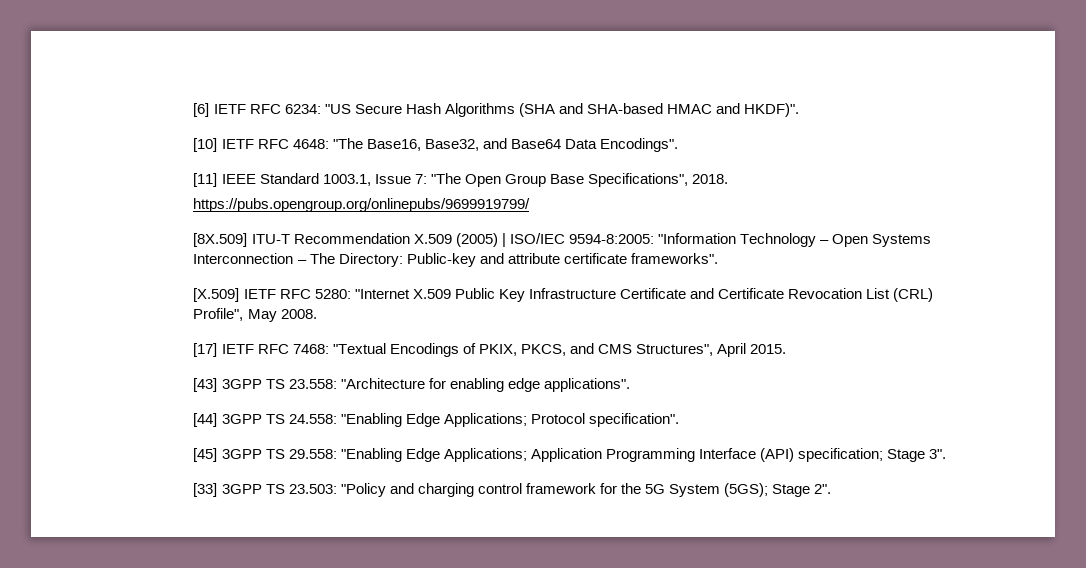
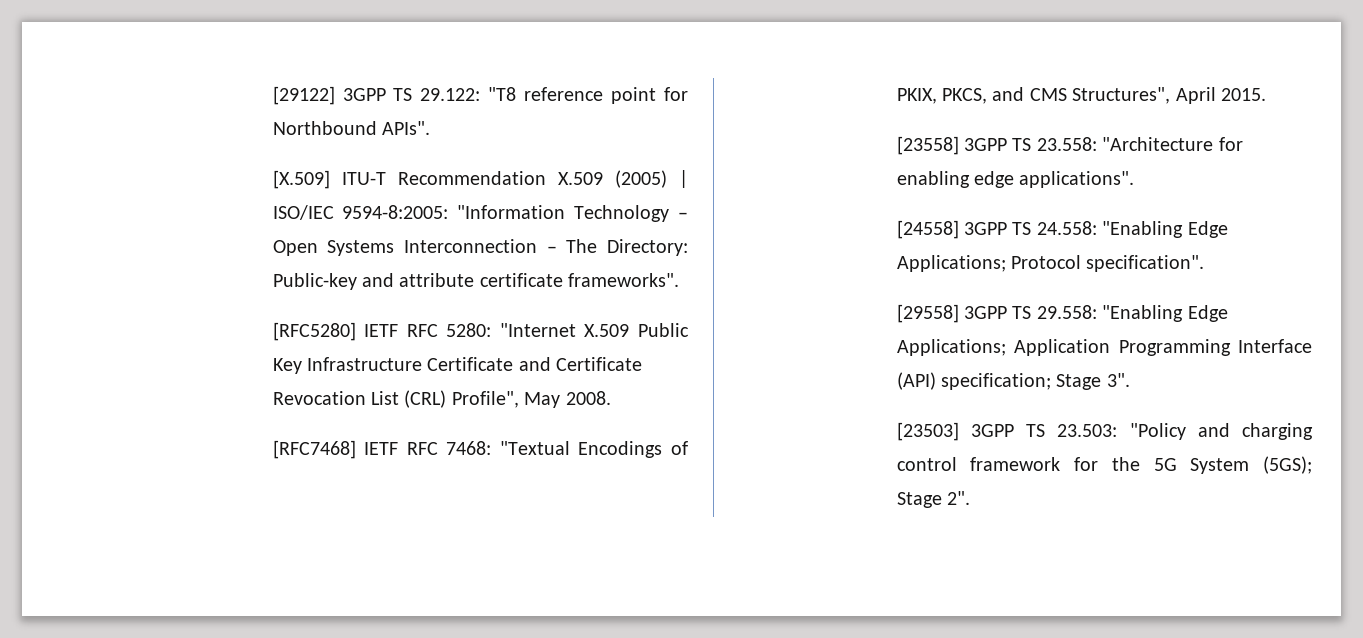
- [6] IETF RFC 6234: "US Secure Hash Algorithms (SHA and SHA-based HMAC and HKDF)".
- [10] IETF RFC 4648: "The Base16, Base32, and Base64 Data Encodings".
- [11] IEEE Standard 1003.1, Issue 7: "The Open Group Base Specifications", 2018.
- https://pubs.opengroup.org/onlinepubs/9699919799/
- [8X.509] ITU-T Recommendation X.509 (2005) | ISO/IEC 9594-8:2005: "Information Technology – Open Systems Interconnection – The Directory: Public-key and attribute certificate frameworks".
+ [29122] 3GPP TS 29.122: "T8 reference point for Northbound APIs".
+ [X.509] ITU-T Recommendation X.509 (2005) | ISO/IEC 9594-8:2005: "Information Technology – Open Systems Interconnection – The Directory: Public-key and attribute certificate frameworks".
- [X.509] IETF RFC 5280: "Internet X.509 Public Key Infrastructure Certificate and Certificate Revocation List (CRL) Profile", May 2008.
+ [RFC5280] IETF RFC 5280: "Internet X.509 Public Key Infrastructure Certificate and Certificate Revocation List (CRL) Profile", May 2008.
- [17] IETF RFC 7468: "Textual Encodings of PKIX, PKCS, and CMS Structures", April 2015.
+ [RFC7468] IETF RFC 7468: "Textual Encodings of PKIX, PKCS, and CMS Structures", April 2015.
- [43] 3GPP TS 23.558: "Architecture for enabling edge applications".
+ [23558] 3GPP TS 23.558: "Architecture for enabling edge applications".
- [44] 3GPP TS 24.558: "Enabling Edge Applications; Protocol specification".
+ [24558] 3GPP TS 24.558: "Enabling Edge Applications; Protocol specification".
- [45] 3GPP TS 29.558: "Enabling Edge Applications; Application Programming Interface (API) specification; Stage 3".
+ [29558] 3GPP TS 29.558: "Enabling Edge Applications; Application Programming Interface (API) specification; Stage 3".
- [33] 3GPP TS 23.503: "Policy and charging control framework for the 5G System (5GS); Stage 2".
+ [23503] 3GPP TS 23.503: "Policy and charging control framework for the 5G System (5GS); Stage 2".

